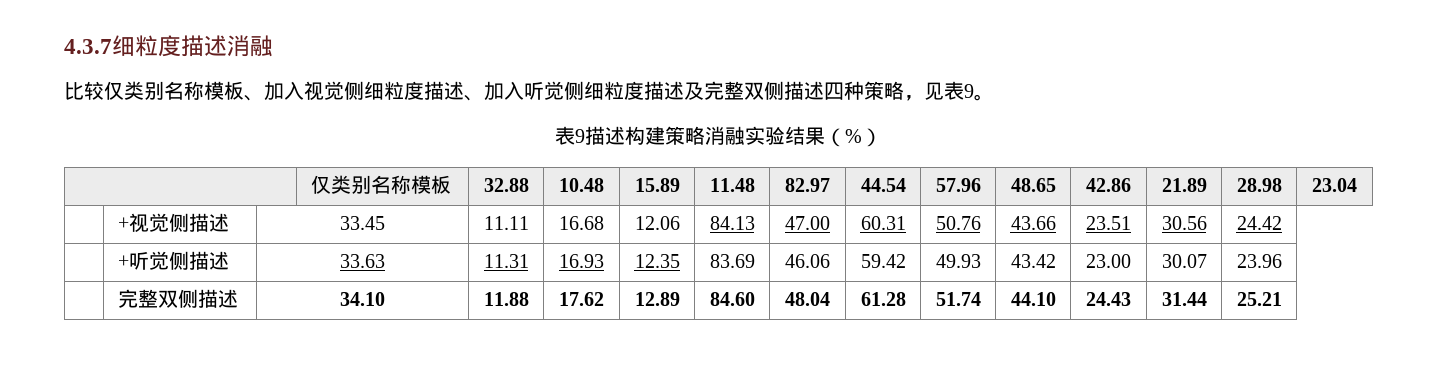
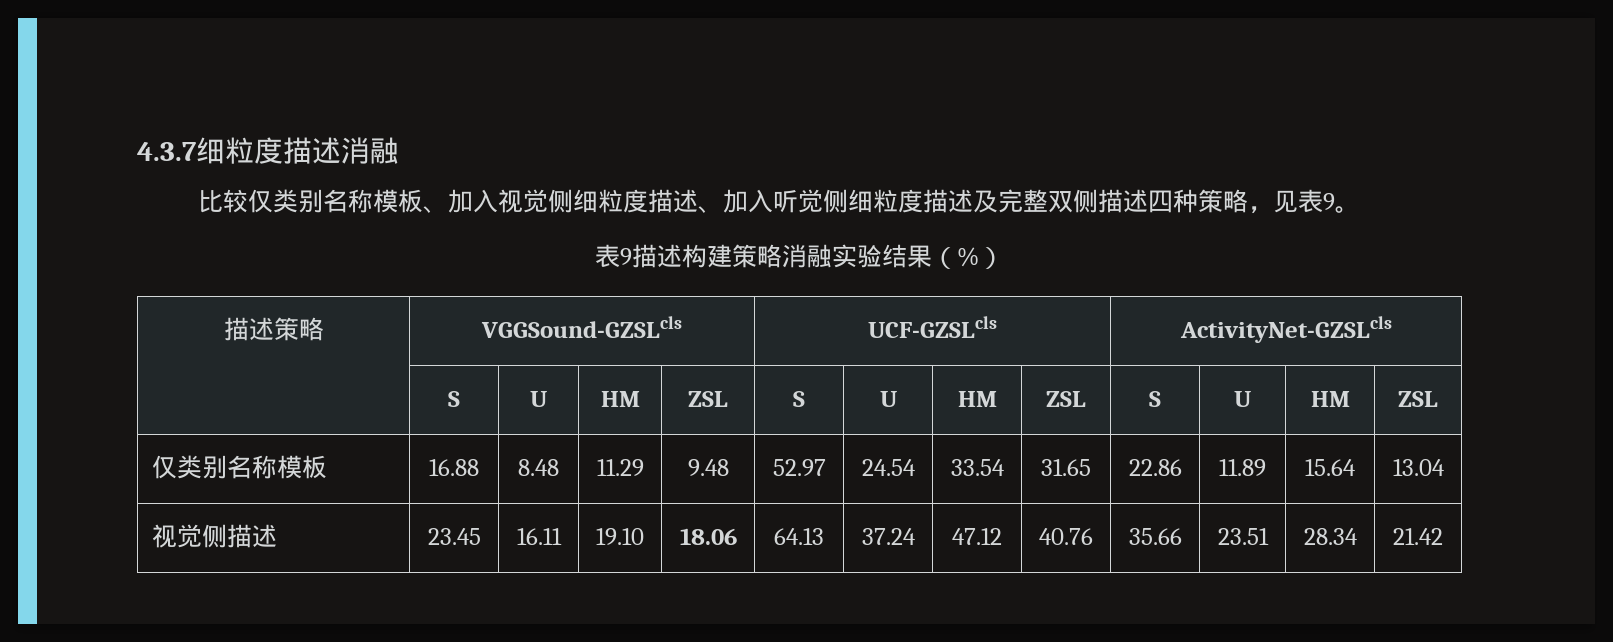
- | 仅类别名称模板 | 32.88 | 10.48 | 15.89 | 11.48 | 82.97 | 44.54 | 57.96 | 48.65 | 42.86 | 21.89 | 28.98 | 23.04
- | +视觉侧描述 | 33.45 | 11.11 | 16.68 | 12.06 | 84.13 | 47.00 | 60.31 | 50.76 | 43.66 | 23.51 | 30.56 | 24.42
- | +听觉侧描述 | 33.63 | 11.31 | 16.93 | 12.35 | 83.69 | 46.06 | 59.42 | 49.93 | 43.42 | 23.00 | 30.07 | 23.96
- | 完整双侧描述 | 34.10 | 11.88 | 17.62 | 12.89 | 84.60 | 48.04 | 61.28 | 51.74 | 44.10 | 24.43 | 31.44 | 25.21
+ 描述策略 | VGGSound-GZSLcls | UCF-GZSLcls | ActivityNet-GZSLcls
+ | S | U | HM | ZSL | S | U | HM | ZSL | S | U | HM | ZSL
+ 仅类别名称模板 | 16.88 | 8.48 | 11.29 | 9.48 | 52.97 | 24.54 | 33.54 | 31.65 | 22.86 | 11.89 | 15.64 | 13.04
+ 视觉侧描述 | 23.45 | 16.11 | 19.10 | 18.06 | 64.13 | 37.24 | 47.12 | 40.76 | 35.66 | 23.51 | 28.34 | 21.42

